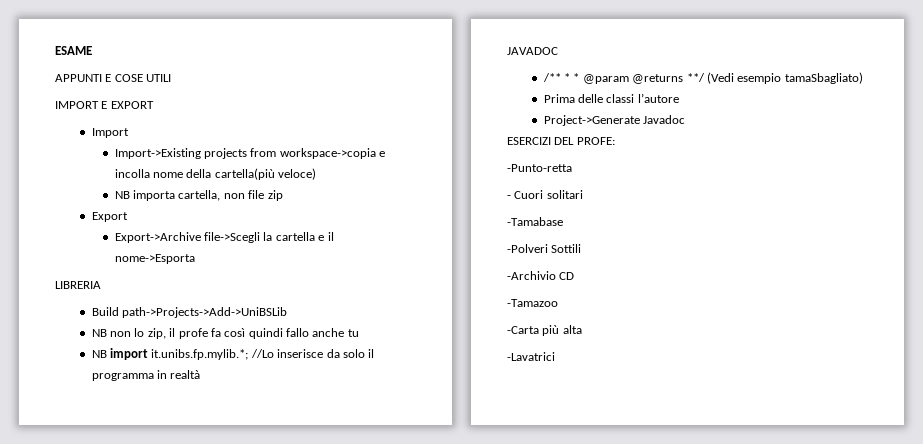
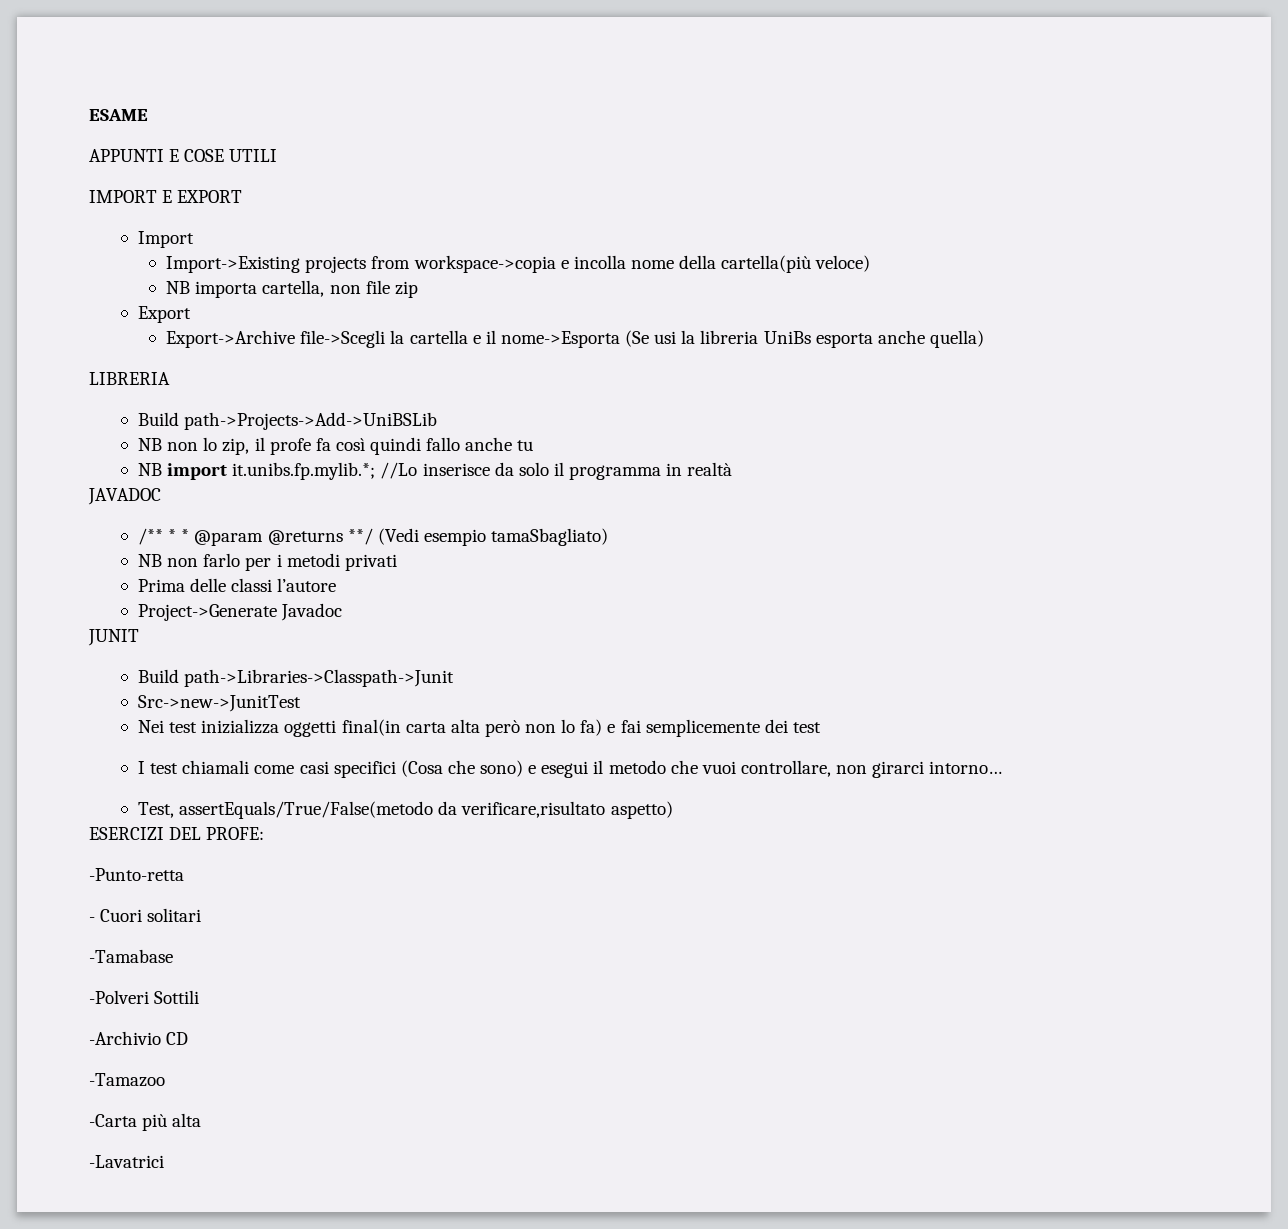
- Export->Archive file->Scegli la cartella e il nome->Esporta
+ Export->Archive file->Scegli la cartella e il nome->Esporta (Se usi la libreria UniBs esporta anche quella)
+ NB non farlo per i metodi privati
+ JUNIT
+ Build path->Libraries->Classpath->Junit
+ Src->new->JunitTest
+ Nei test inizializza oggetti final(in carta alta però non lo fa) e fai semplicemente dei test
+ I test chiamali come casi specifici (Cosa che sono) e esegui il metodo che vuoi controllare, non girarci intorno…
+ Test, assertEquals/True/False(metodo da verificare,risultato aspetto)

